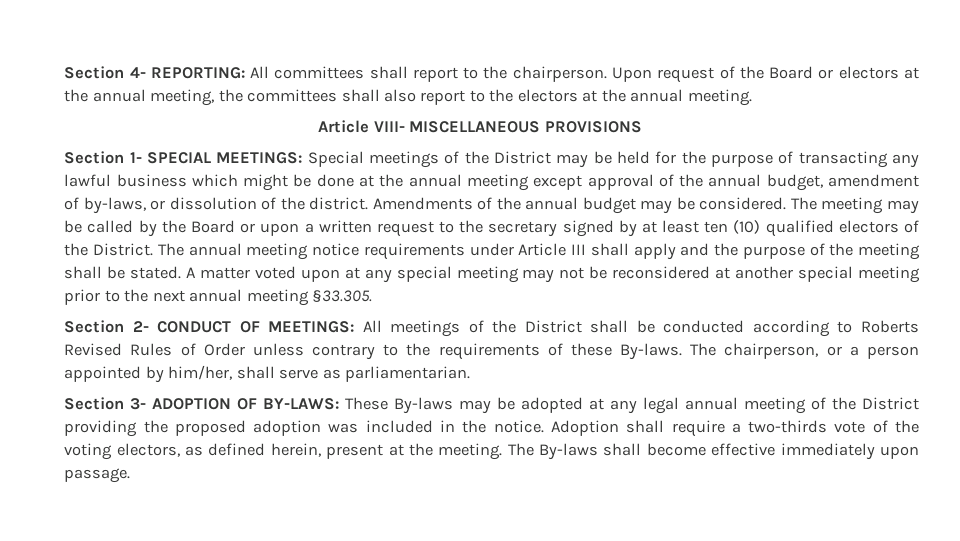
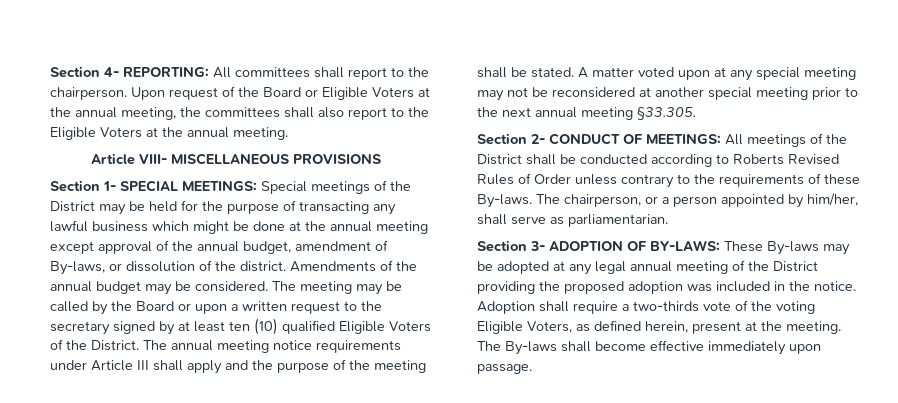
- Upon request of the Board or electors at the annual meeting, the committees shall also report to the electors at the annual meeting.
+ Upon request of the Board or Eligible Voters at the annual meeting, the committees shall also report to the Eligible Voters at the annual meeting.
- Section 1- SPECIAL MEETINGS: Special meetings of the District may be held for the purpose of transacting any lawful business which might be done at the annual meeting except approval of the annual budget, amendment of by-laws, or dissolution of the district.
+ Section 1- SPECIAL MEETINGS: Special meetings of the District may be held for the purpose of transacting any lawful business which might be done at the annual meeting except approval of the annual budget, amendment of By-laws, or dissolution of the district.
- The meeting may be called by the Board or upon a written request to the secretary signed by at least ten (10) qualified electors of the District.
+ The meeting may be called by the Board or upon a written request to the secretary signed by at least ten (10) qualified Eligible Voters of the District.
- Adoption shall require a two-thirds vote of the voting electors, as defined herein, present at the meeting.
+ Adoption shall require a two-thirds vote of the voting Eligible Voters, as defined herein, present at the meeting.

